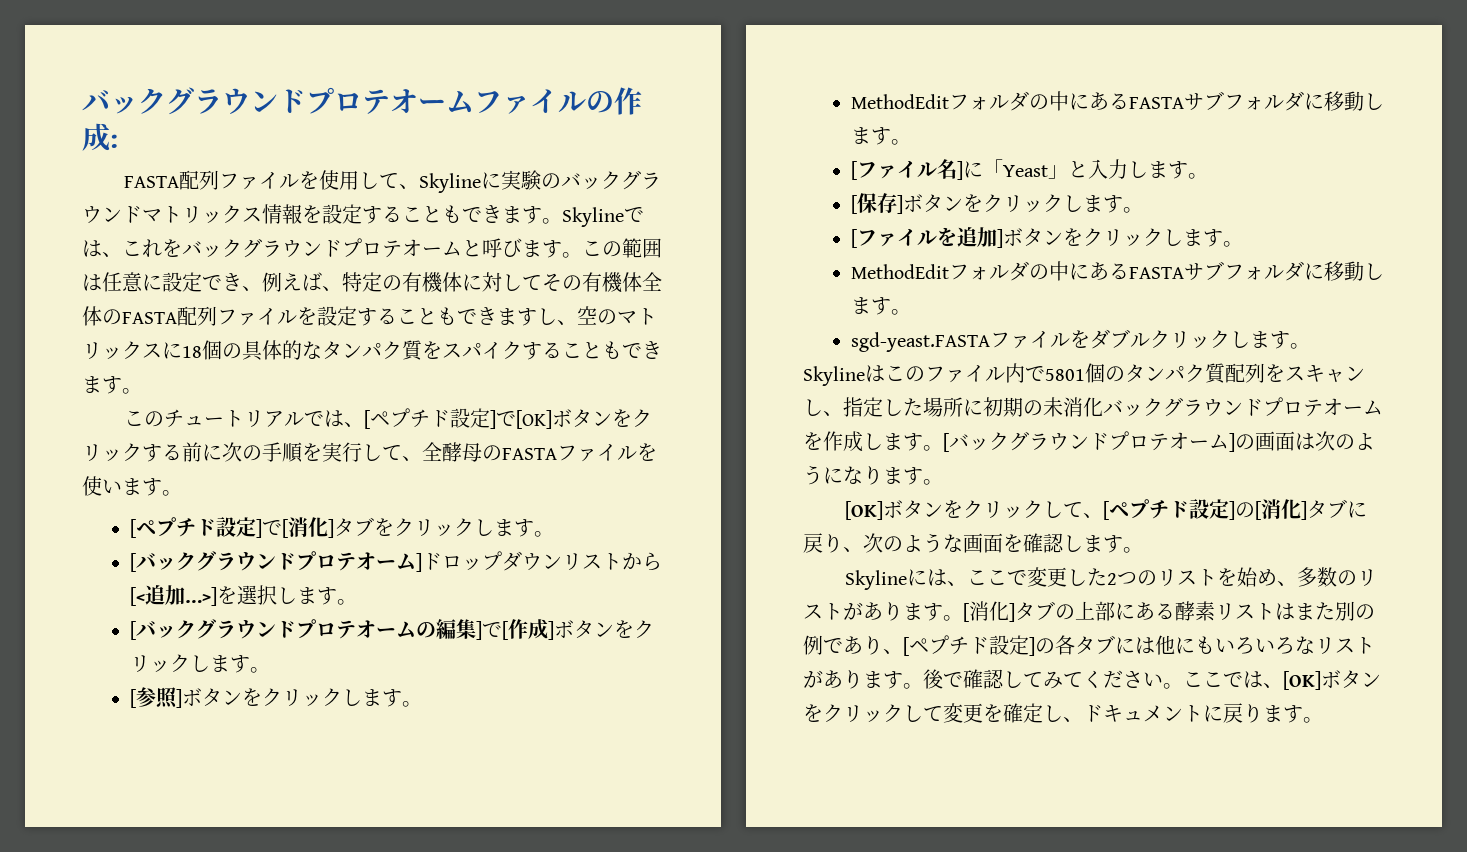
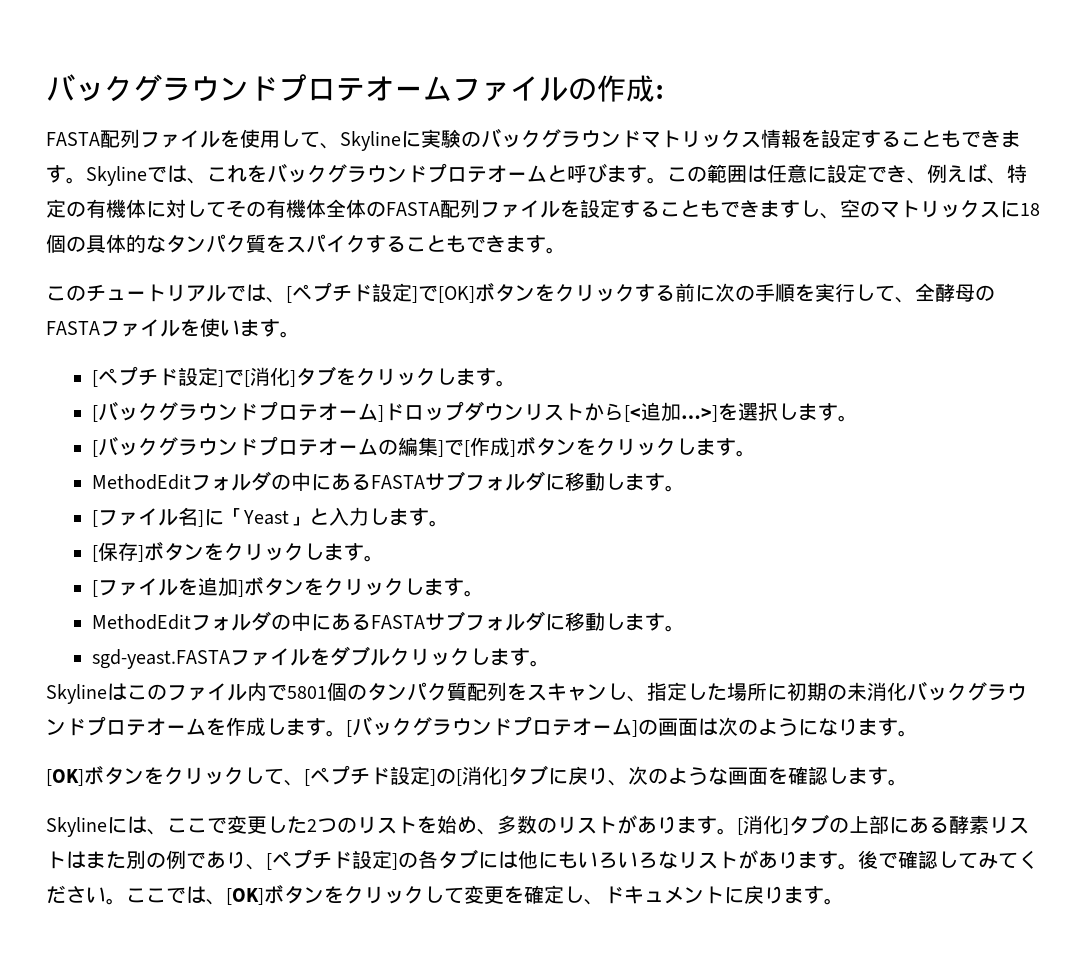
- [参照]ボタンをクリックします。

